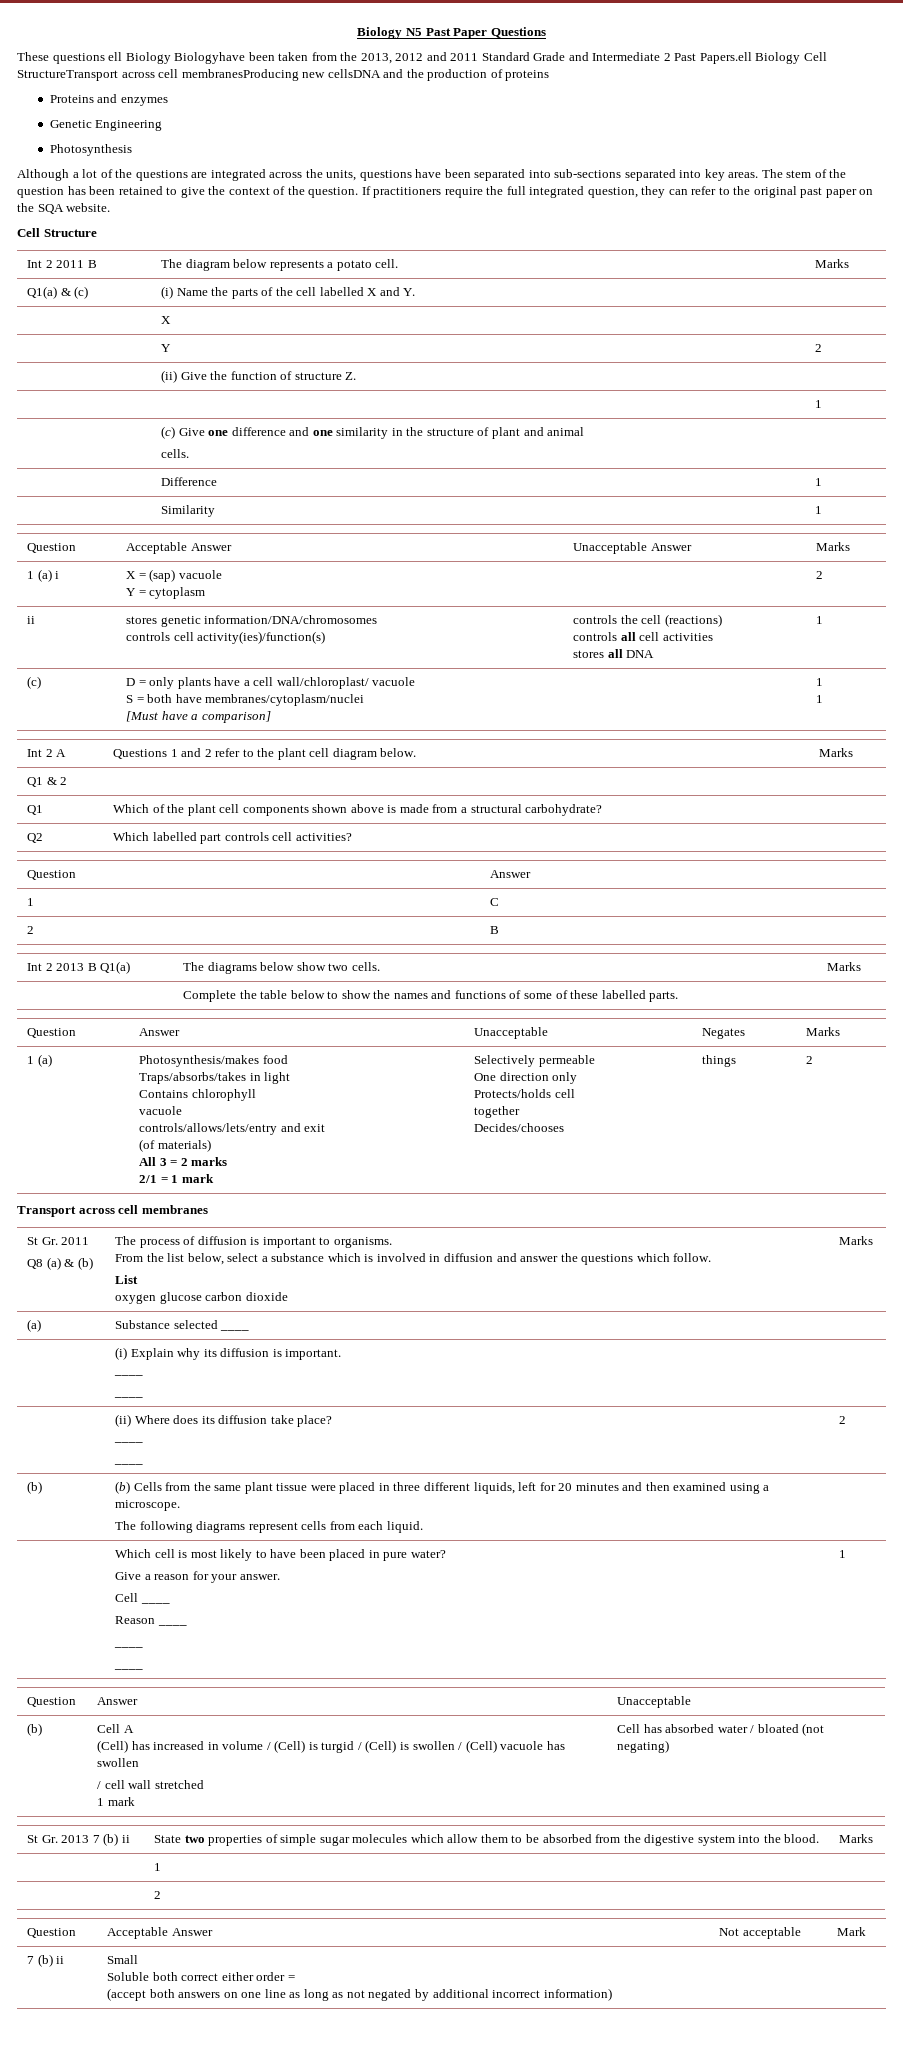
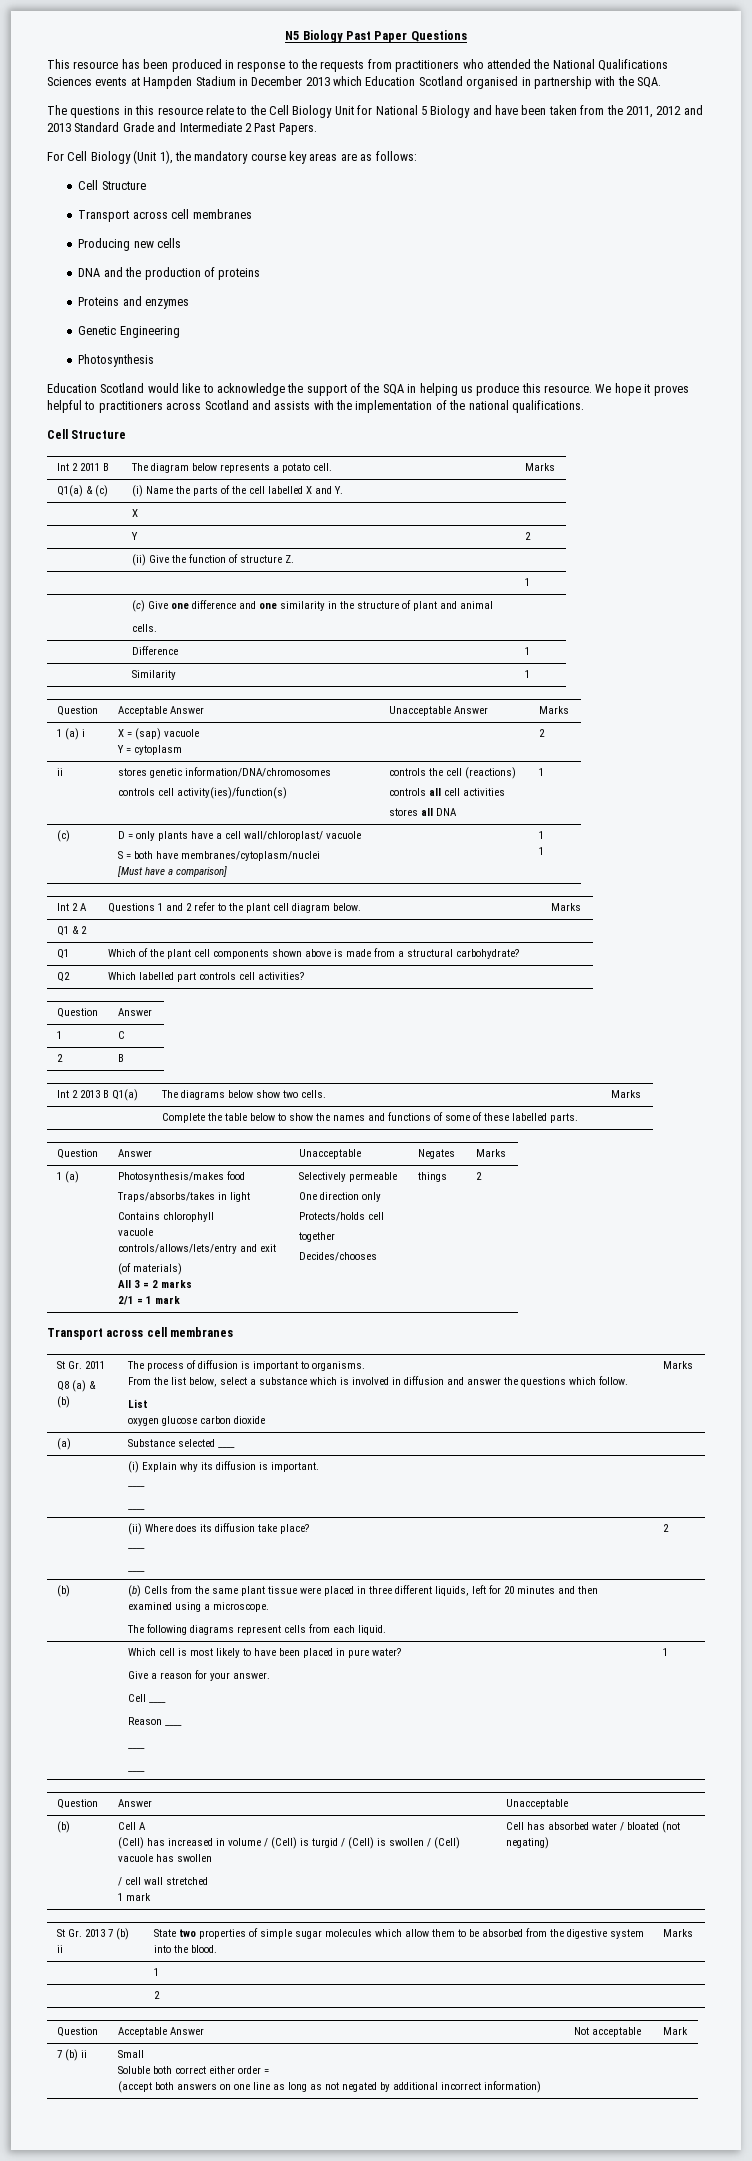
- Biology N5 Past Paper Questions
+ N5 Biology Past Paper Questions
- These questions ell Biology Biologyhave been taken from the 2013, 2012 and 2011 Standard Grade and Intermediate 2 Past Papers.ell Biology Cell StructureTransport across cell membranesProducing new cellsDNA and the production of proteins
+ This resource has been produced in response to the requests from practitioners who attended the National Qualifications Sciences events at Hampden Stadium in December 2013 which Education Scotland organised in partnership with the SQA.
+ The questions in this resource relate to the Cell Biology Unit for National 5 Biology and have been taken from the 2011, 2012 and 2013 Standard Grade and Intermediate 2 Past Papers.
+ For Cell Biology (Unit 1), the mandatory course key areas are as follows:
+ Cell Structure
+ Transport across cell membranes
+ Producing new cells
+ DNA and the production of proteins
- Although a lot of the questions are integrated across the units, questions have been separated into sub-sections separated into key areas. The stem of the question has been retained to give the context of the question. If practitioners require the full integrated question, they can refer to the original past paper on the SQA website.
+ Education Scotland would like to acknowledge the support of the SQA in helping us produce this resource. We hope it proves helpful to practitioners across Scotland and assists with the implementation of the national qualifications.

